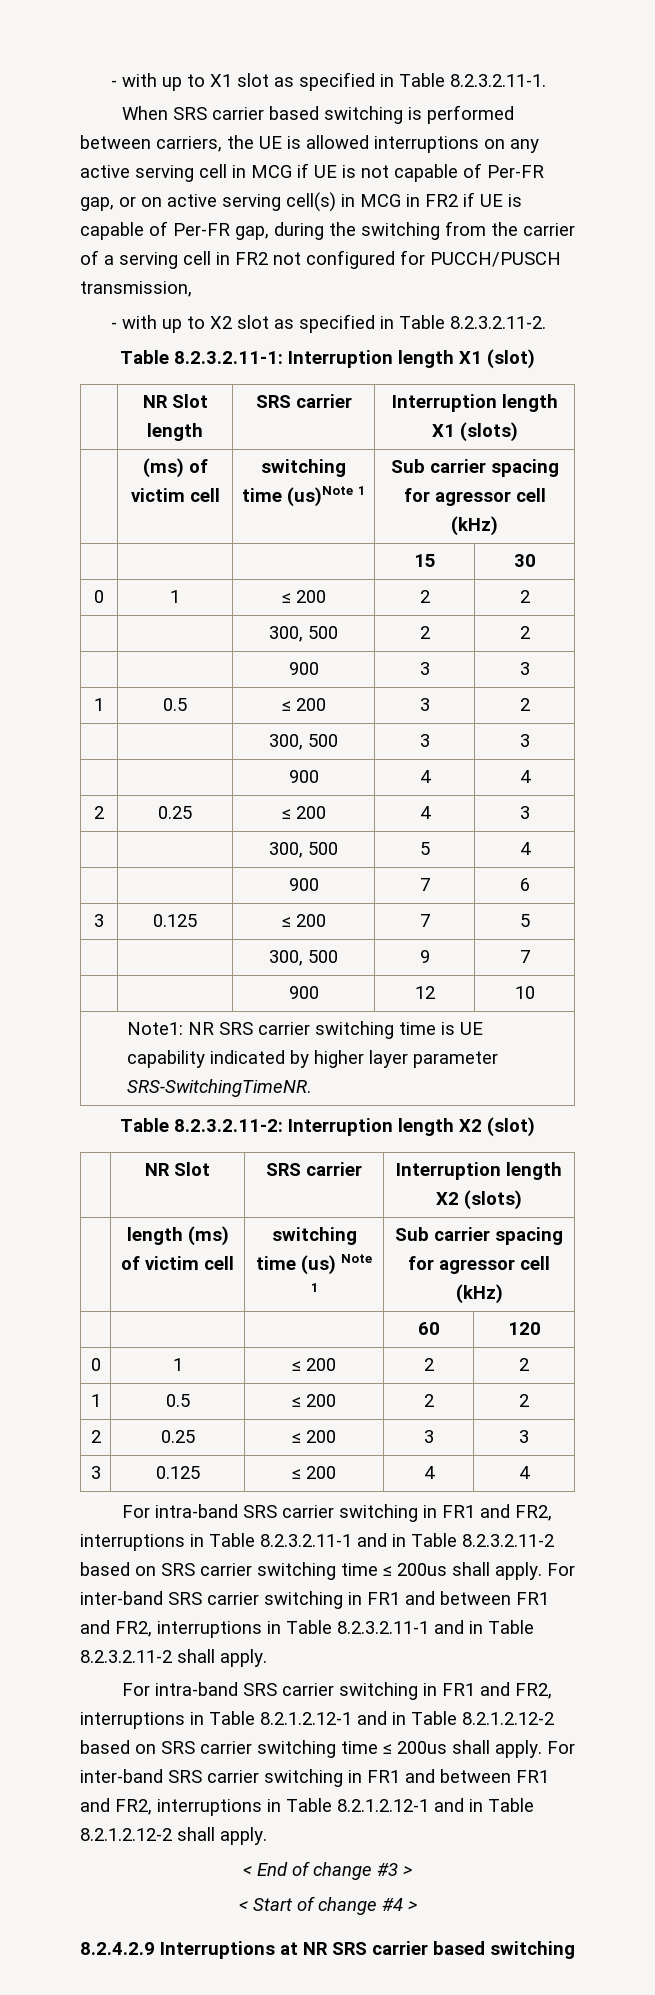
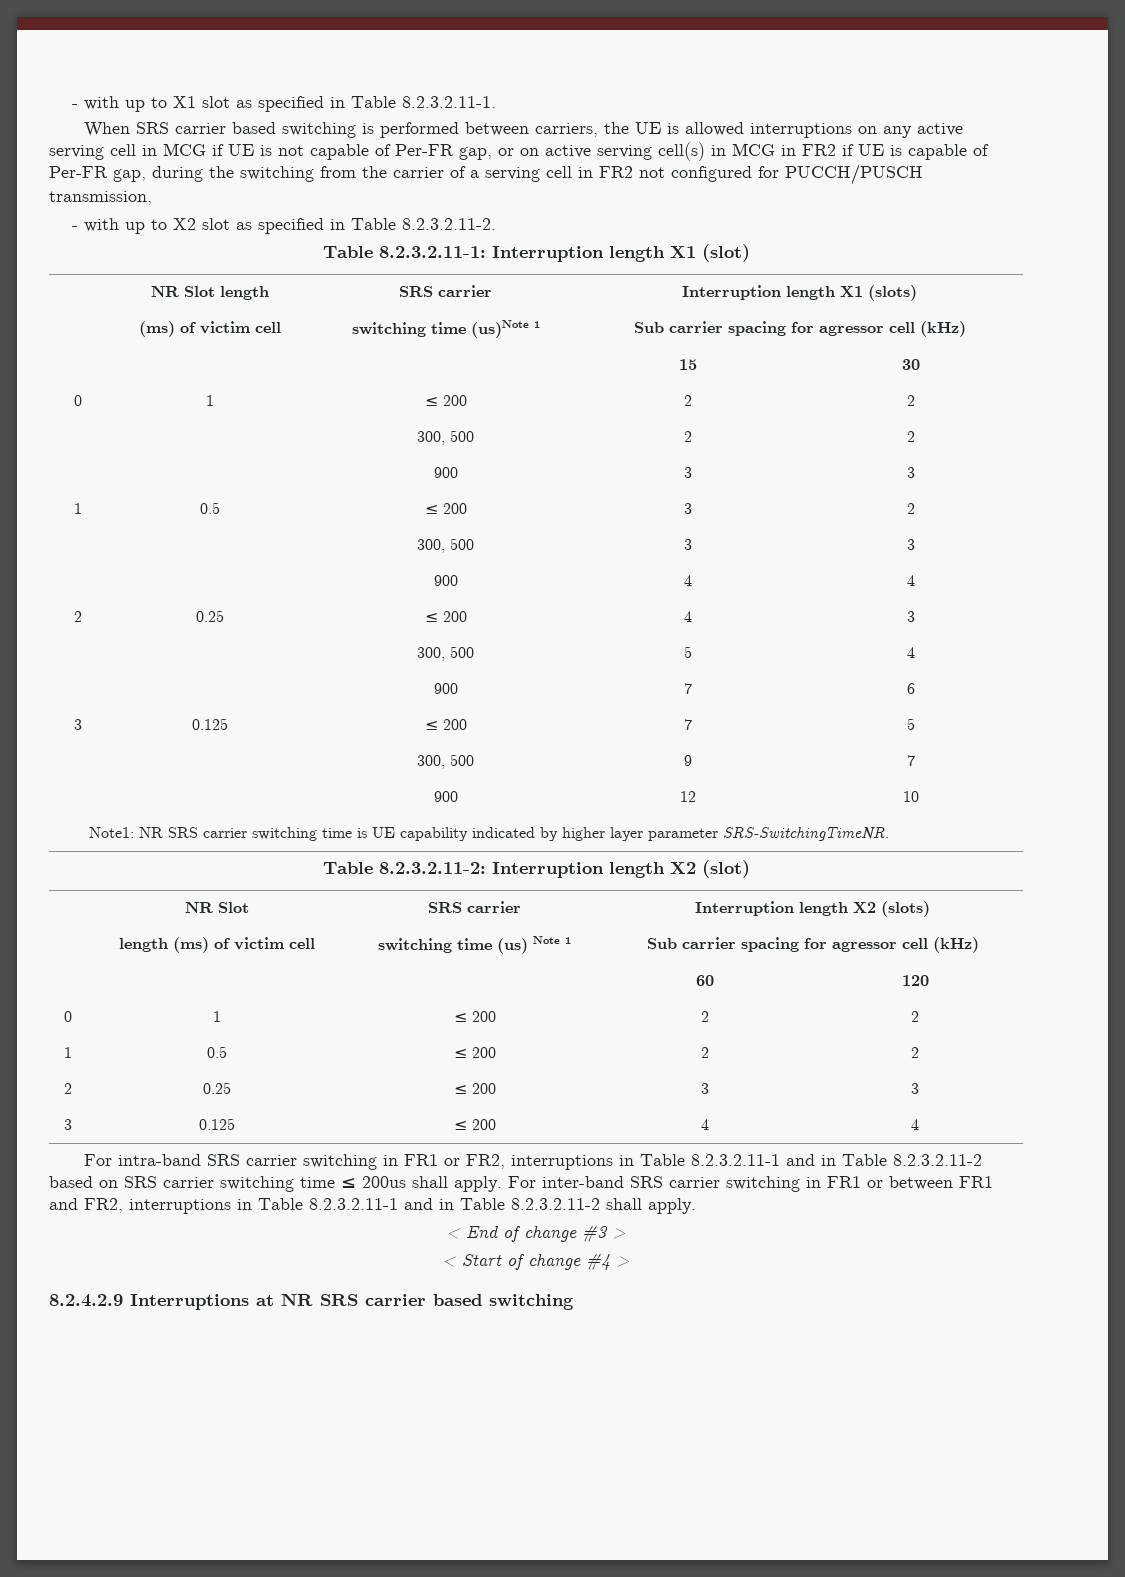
- For intra-band SRS carrier switching in FR1 and FR2, interruptions in Table 8.2.3.2.11-1 and in Table 8.2.3.2.11-2 based on SRS carrier switching time ≤ 200us shall apply.
+ For intra-band SRS carrier switching in FR1 or FR2, interruptions in Table 8.2.3.2.11-1 and in Table 8.2.3.2.11-2 based on SRS carrier switching time ≤ 200us shall apply.
- For inter-band SRS carrier switching in FR1 and between FR1 and FR2, interruptions in Table 8.2.3.2.11-1 and in Table 8.2.3.2.11-2 shall apply.
+ For inter-band SRS carrier switching in FR1 or between FR1 and FR2, interruptions in Table 8.2.3.2.11-1 and in Table 8.2.3.2.11-2 shall apply.
- For intra-band SRS carrier switching in FR1 and FR2, interruptions in Table 8.2.1.2.12-1 and in Table 8.2.1.2.12-2 based on SRS carrier switching time ≤ 200us shall apply. For inter-band SRS carrier switching in FR1 and between FR1 and FR2, interruptions in Table 8.2.1.2.12-1 and in Table 8.2.1.2.12-2 shall apply.

